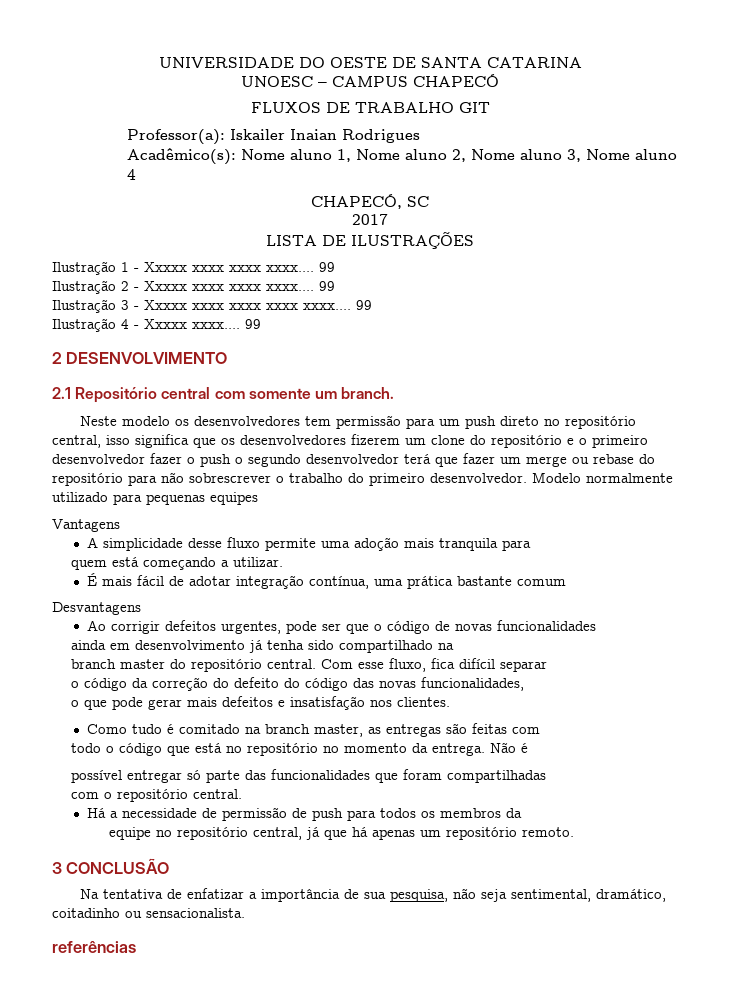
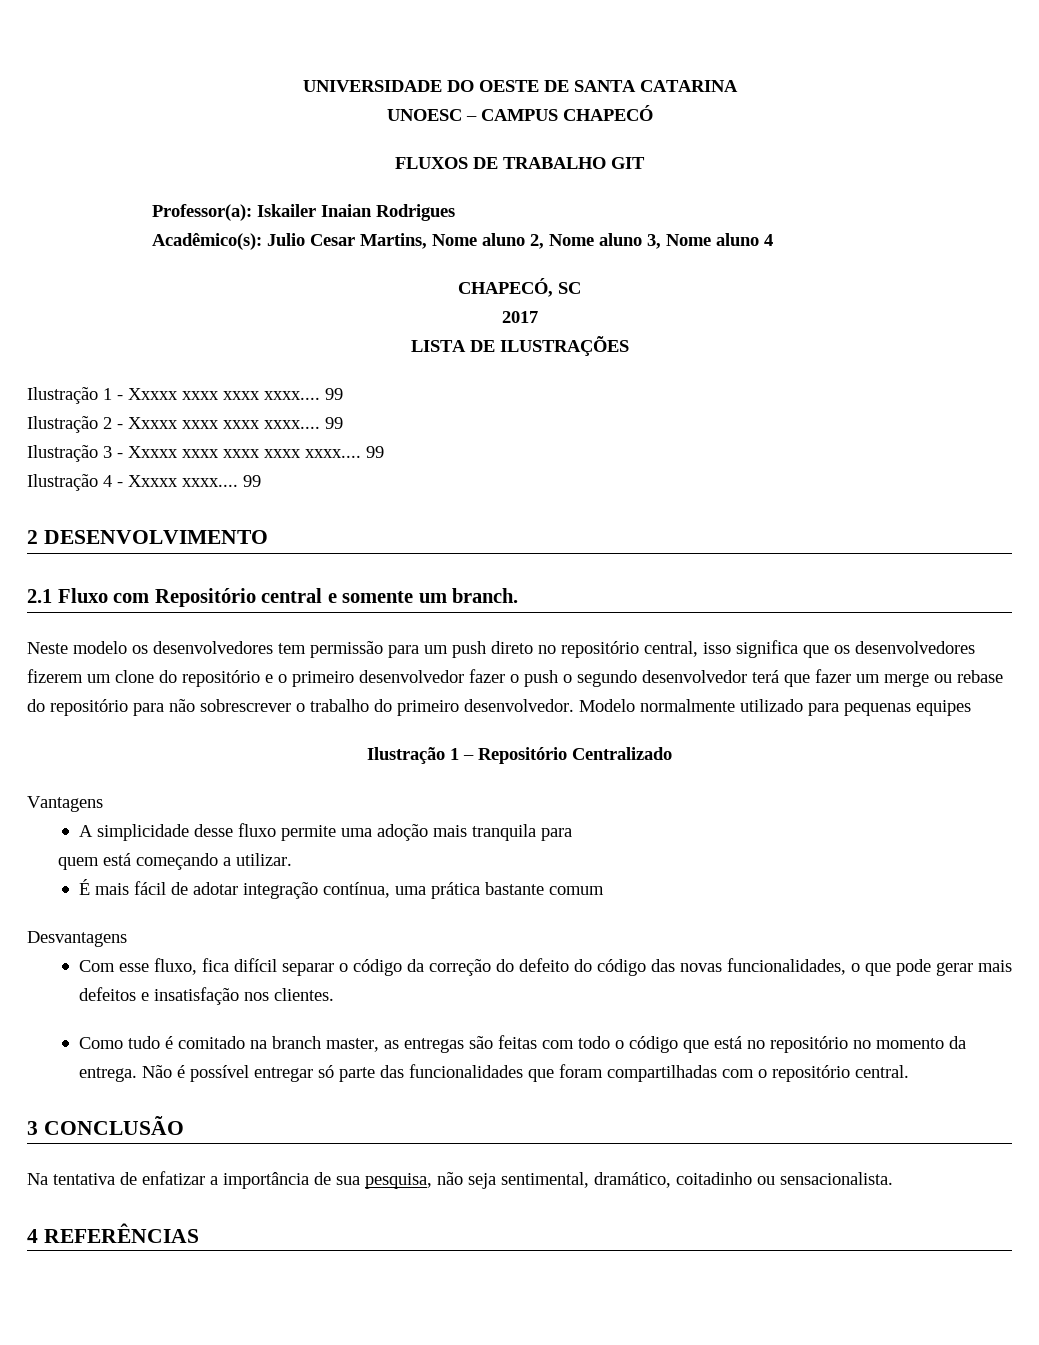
- Acadêmico(s): Nome aluno 1, Nome aluno 2, Nome aluno 3, Nome aluno 4
+ Acadêmico(s): Julio Cesar Martins, Nome aluno 2, Nome aluno 3, Nome aluno 4
- 2.1 Repositório central com somente um branch.
+ 2.1 Fluxo com Repositório central e somente um branch.
+ Ilustração 1 – Repositório Centralizado
- Ao corrigir defeitos urgentes, pode ser que o código de novas funcionalidades
- ainda em desenvolvimento já tenha sido compartilhado na
- branch master do repositório central. Com esse fluxo, fica difícil separar
- o código da correção do defeito do código das novas funcionalidades,
- o que pode gerar mais defeitos e insatisfação nos clientes.
+ Com esse fluxo, fica difícil separar o código da correção do defeito do código das novas funcionalidades, o que pode gerar mais defeitos e insatisfação nos clientes.
- Como tudo é comitado na branch master, as entregas são feitas com
- todo o código que está no repositório no momento da entrega.
+ Como tudo é comitado na branch master, as entregas são feitas com todo o código que está no repositório no momento da entrega.
- Não é
- possível entregar só parte das funcionalidades que foram compartilhadas
- com o repositório central.
+ Não é possível entregar só parte das funcionalidades que foram compartilhadas com o repositório central.
- Há a necessidade de permissão de push para todos os membros da
- equipe no repositório central, já que há apenas um repositório remoto.
- referências
+ 4 REFERÊNCIAS

